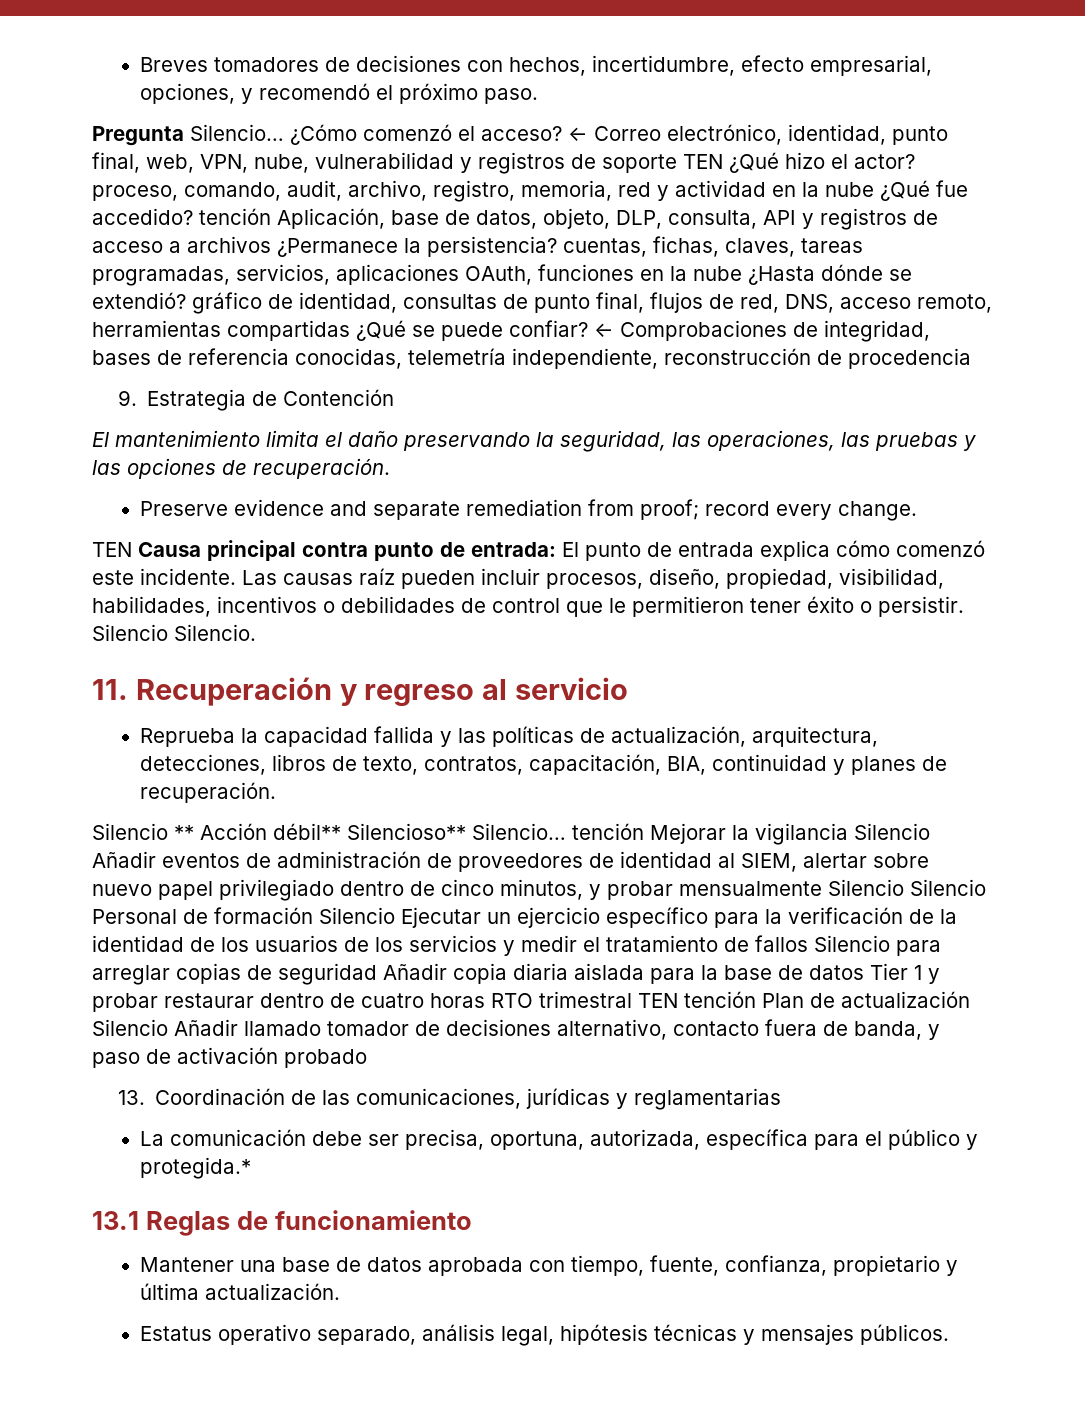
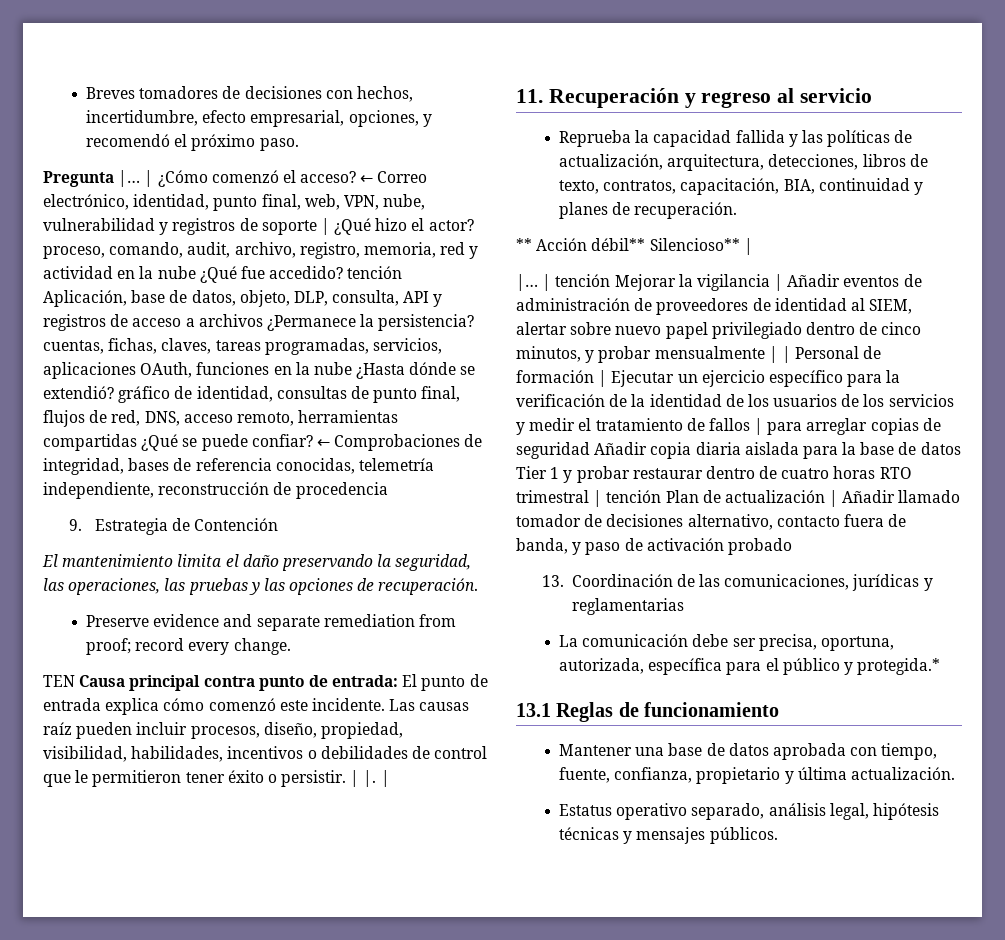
- Pregunta Silencio… ¿Cómo comenzó el acceso?
+ Pregunta |… | ¿Cómo comenzó el acceso?
- ← Correo electrónico, identidad, punto final, web, VPN, nube, vulnerabilidad y registros de soporte TEN ¿Qué hizo el actor? proceso, comando, audit, archivo, registro, memoria, red y actividad en la nube ¿Qué fue accedido? tención Aplicación, base de datos, objeto, DLP, consulta, API y registros de acceso a archivos ¿Permanece la persistencia? cuentas, fichas, claves, tareas programadas, servicios, aplicaciones OAuth, funciones en la nube ¿Hasta dónde se extendió? gráfico de identidad, consultas de punto final, flujos de red, DNS, acceso remoto, herramientas compartidas ¿Qué se puede confiar?
+ ← Correo electrónico, identidad, punto final, web, VPN, nube, vulnerabilidad y registros de soporte | ¿Qué hizo el actor? proceso, comando, audit, archivo, registro, memoria, red y actividad en la nube ¿Qué fue accedido? tención Aplicación, base de datos, objeto, DLP, consulta, API y registros de acceso a archivos ¿Permanece la persistencia? cuentas, fichas, claves, tareas programadas, servicios, aplicaciones OAuth, funciones en la nube ¿Hasta dónde se extendió? gráfico de identidad, consultas de punto final, flujos de red, DNS, acceso remoto, herramientas compartidas ¿Qué se puede confiar?
- Silencio Silencio.
+ | |. |
- Silencio ** Acción débil** Silencioso** Silencio… tención Mejorar la vigilancia Silencio Añadir eventos de administración de proveedores de identidad al SIEM, alertar sobre nuevo papel privilegiado dentro de cinco minutos, y probar mensualmente Silencio Silencio Personal de formación Silencio Ejecutar un ejercicio específico para la verificación de la identidad de los usuarios de los servicios y medir el tratamiento de fallos Silencio para arreglar copias de seguridad Añadir copia diaria aislada para la base de datos Tier 1 y probar restaurar dentro de cuatro horas RTO trimestral TEN tención Plan de actualización Silencio Añadir llamado tomador de decisiones alternativo, contacto fuera de banda, y paso de activación probado
+ ** Acción débil** Silencioso** |
+ |… | tención Mejorar la vigilancia | Añadir eventos de administración de proveedores de identidad al SIEM, alertar sobre nuevo papel privilegiado dentro de cinco minutos, y probar mensualmente | | Personal de formación | Ejecutar un ejercicio específico para la verificación de la identidad de los usuarios de los servicios y medir el tratamiento de fallos | para arreglar copias de seguridad Añadir copia diaria aislada para la base de datos Tier 1 y probar restaurar dentro de cuatro horas RTO trimestral | tención Plan de actualización | Añadir llamado tomador de decisiones alternativo, contacto fuera de banda, y paso de activación probado

